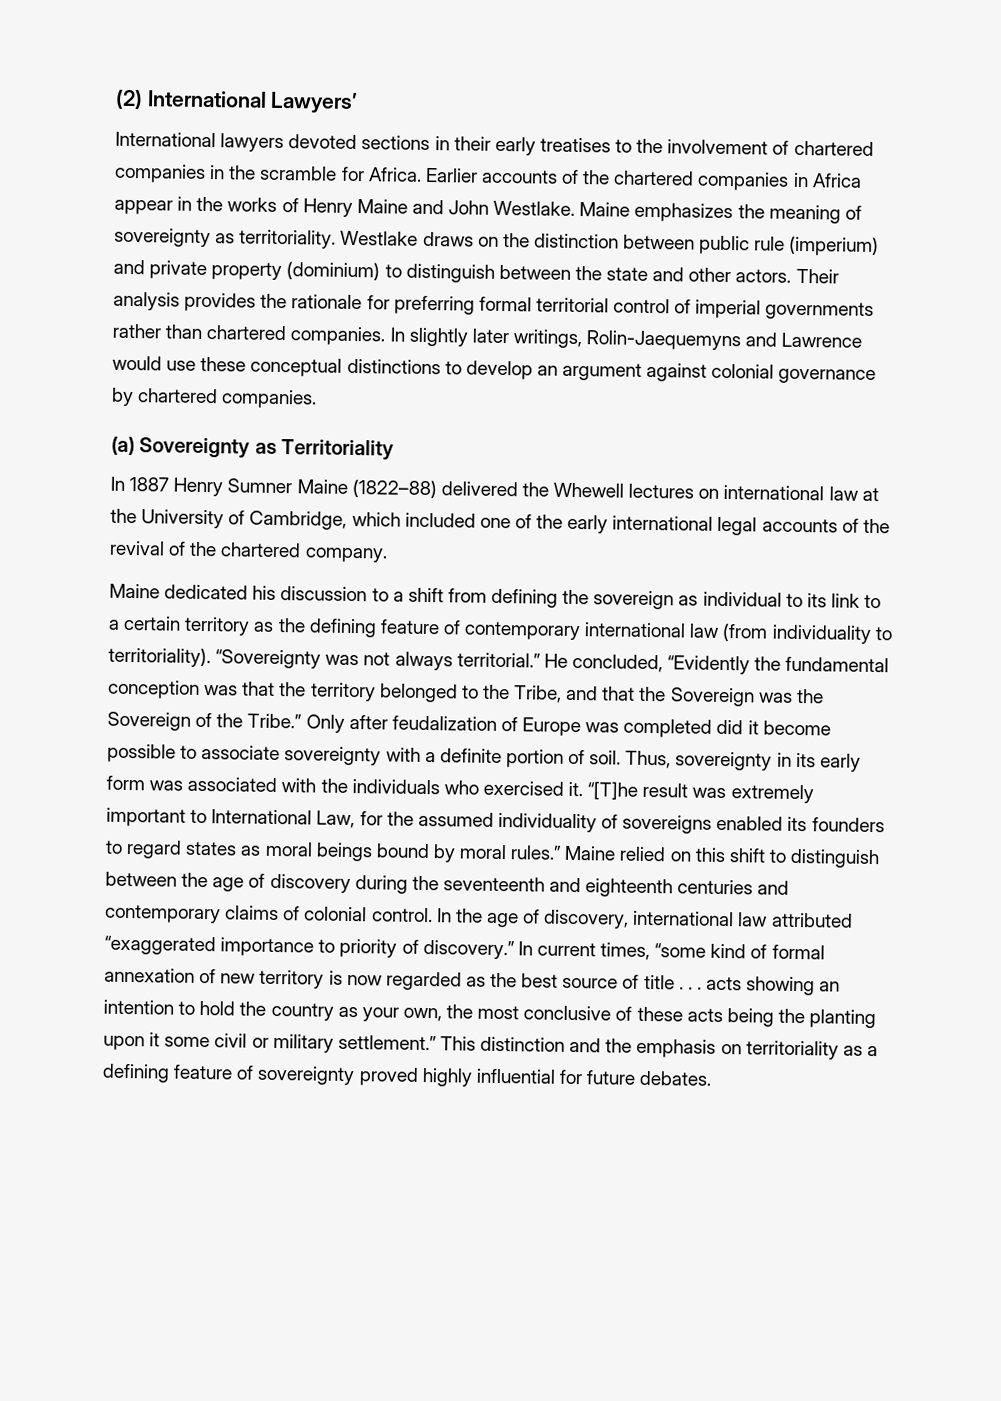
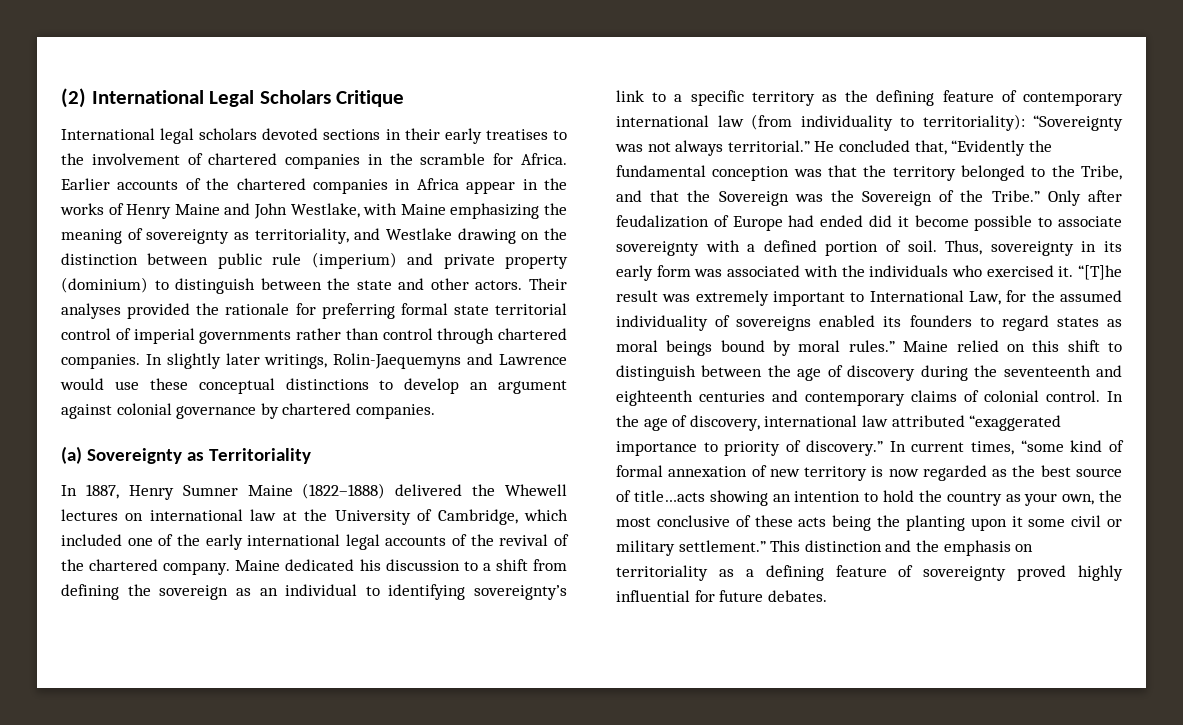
- (2) International Lawyers’
- International lawyers devoted sections in their early treatises to the involvement of chartered companies in the scramble for Africa.
+ (2) International Legal Scholars Critique
+ International legal scholars devoted sections in their early treatises to the involvement of chartered companies in the scramble for Africa.
- Earlier accounts of the chartered companies in Africa appear in the works of Henry Maine and John Westlake. Maine emphasizes the meaning of sovereignty as territoriality. Westlake draws on the distinction between public rule (imperium) and private property (dominium) to distinguish between the state and other actors.
+ Earlier accounts of the chartered companies in Africa appear in the works of Henry Maine and John Westlake, with Maine emphasizing the meaning of sovereignty as territoriality, and Westlake drawing on the distinction between public rule (imperium) and private property (dominium) to distinguish between the state and other actors.
- Their analysis provides the rationale for preferring formal territorial control of imperial governments rather than chartered companies.
+ Their analyses provided the rationale for preferring formal state territorial control of imperial governments rather than control through chartered companies.
- In 1887 Henry Sumner Maine (1822–88) delivered the Whewell lectures on international law at the University of Cambridge, which included one of the early international legal accounts of the revival of the chartered company.
- Maine dedicated his discussion to a shift from defining the sovereign as individual to its link to a certain territory as the defining feature of contemporary international law (from individuality to territoriality).
+ In 1887, Henry Sumner Maine (1822–1888) delivered the Whewell lectures on international law at the University of Cambridge, which included one of the early international legal accounts of the revival of the chartered company. Maine dedicated his discussion to a shift from defining the sovereign as an individual to identifying sovereignty’s link to a specific territory as the defining feature of contemporary international law (from individuality to territoriality):
- He concluded, “Evidently the fundamental conception was that the territory belonged to the Tribe, and that the Sovereign was the Sovereign of the Tribe.”
+ He concluded that, “Evidently the fundamental conception was that the territory belonged to the Tribe, and that the Sovereign was the Sovereign of the Tribe.”
- Only after feudalization of Europe was completed did it become possible to associate sovereignty with a definite portion of soil.
+ Only after feudalization of Europe had ended did it become possible to associate sovereignty with a defined portion of soil.
- In current times, “some kind of formal annexation of new territory is now regarded as the best source of title . . . acts showing an intention to hold the country as your own, the most conclusive of these acts being the planting upon it some civil or military settlement.”
+ In current times, “some kind of formal annexation of new territory is now regarded as the best source of title…acts showing an intention to hold the country as your own, the most conclusive of these acts being the planting upon it some civil or military settlement.”

